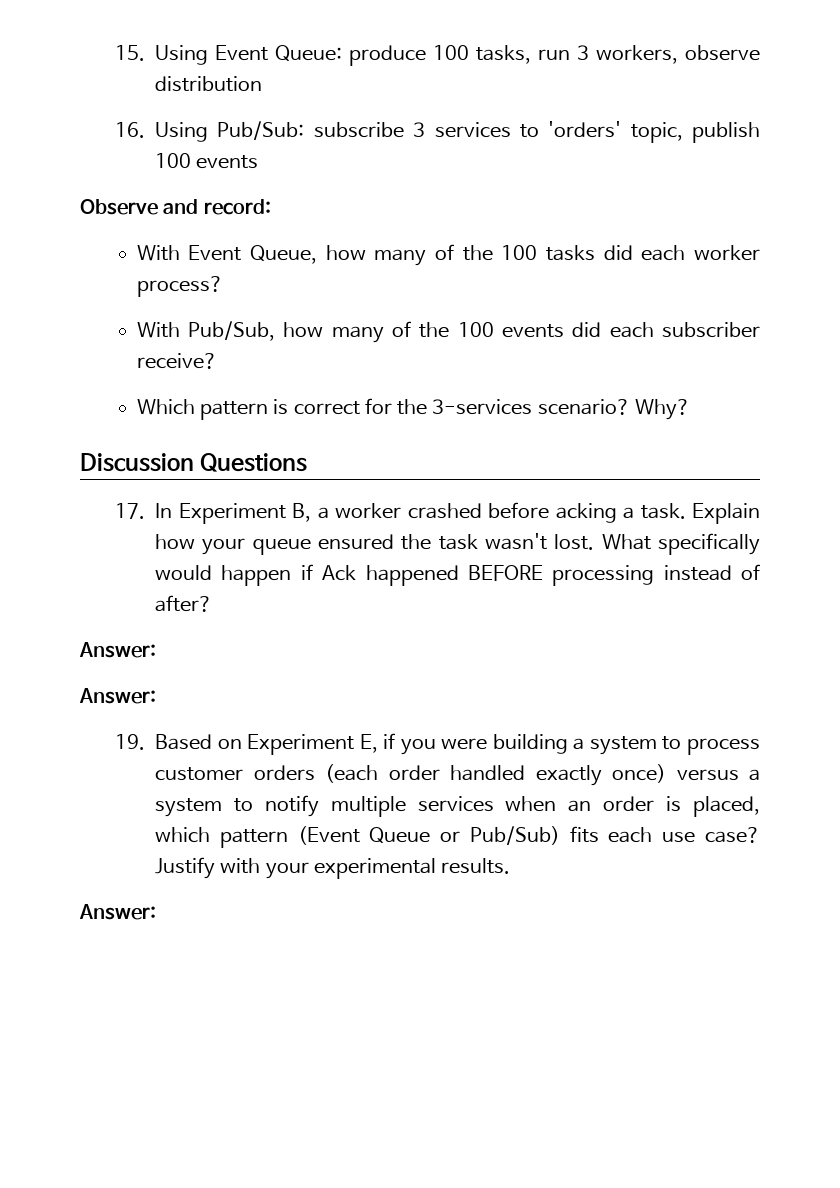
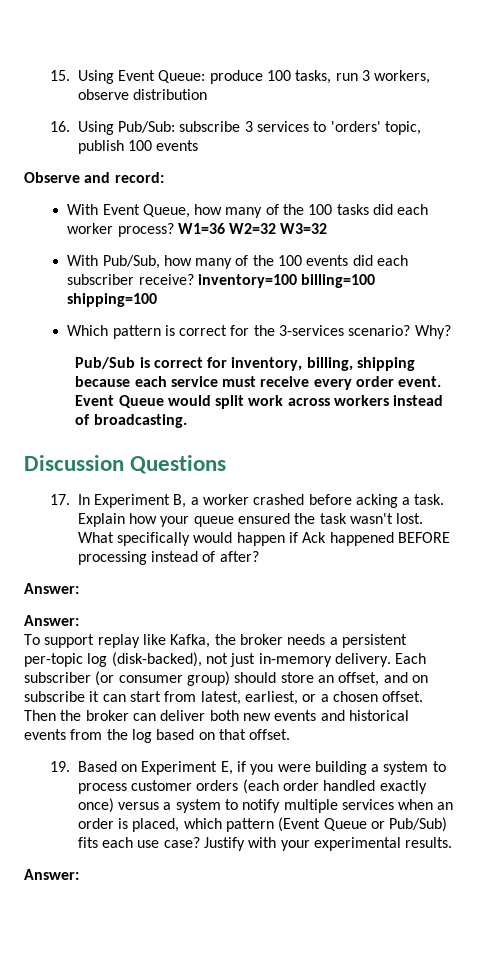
+ W1=36 W2=32 W3=32
- With Pub/Sub, how many of the 100 events did each subscriber receive?
+ With Pub/Sub, how many of the 100 events did each subscriber receive? inventory=100 billing=100 shipping=100
+ Pub/Sub is correct for inventory, billing, shipping because each service must receive every order event. Event Queue would split work across workers instead of broadcasting.
+ To support replay like Kafka, the broker needs a persistent per-topic log (disk-backed), not just in-memory delivery. Each subscriber (or consumer group) should store an offset, and on subscribe it can start from latest, earliest, or a chosen offset. Then the broker can deliver both new events and historical events from the log based on that offset.

